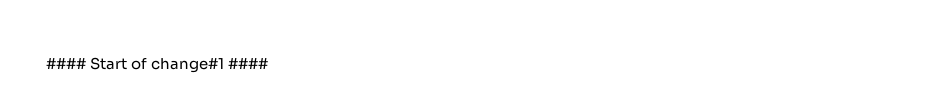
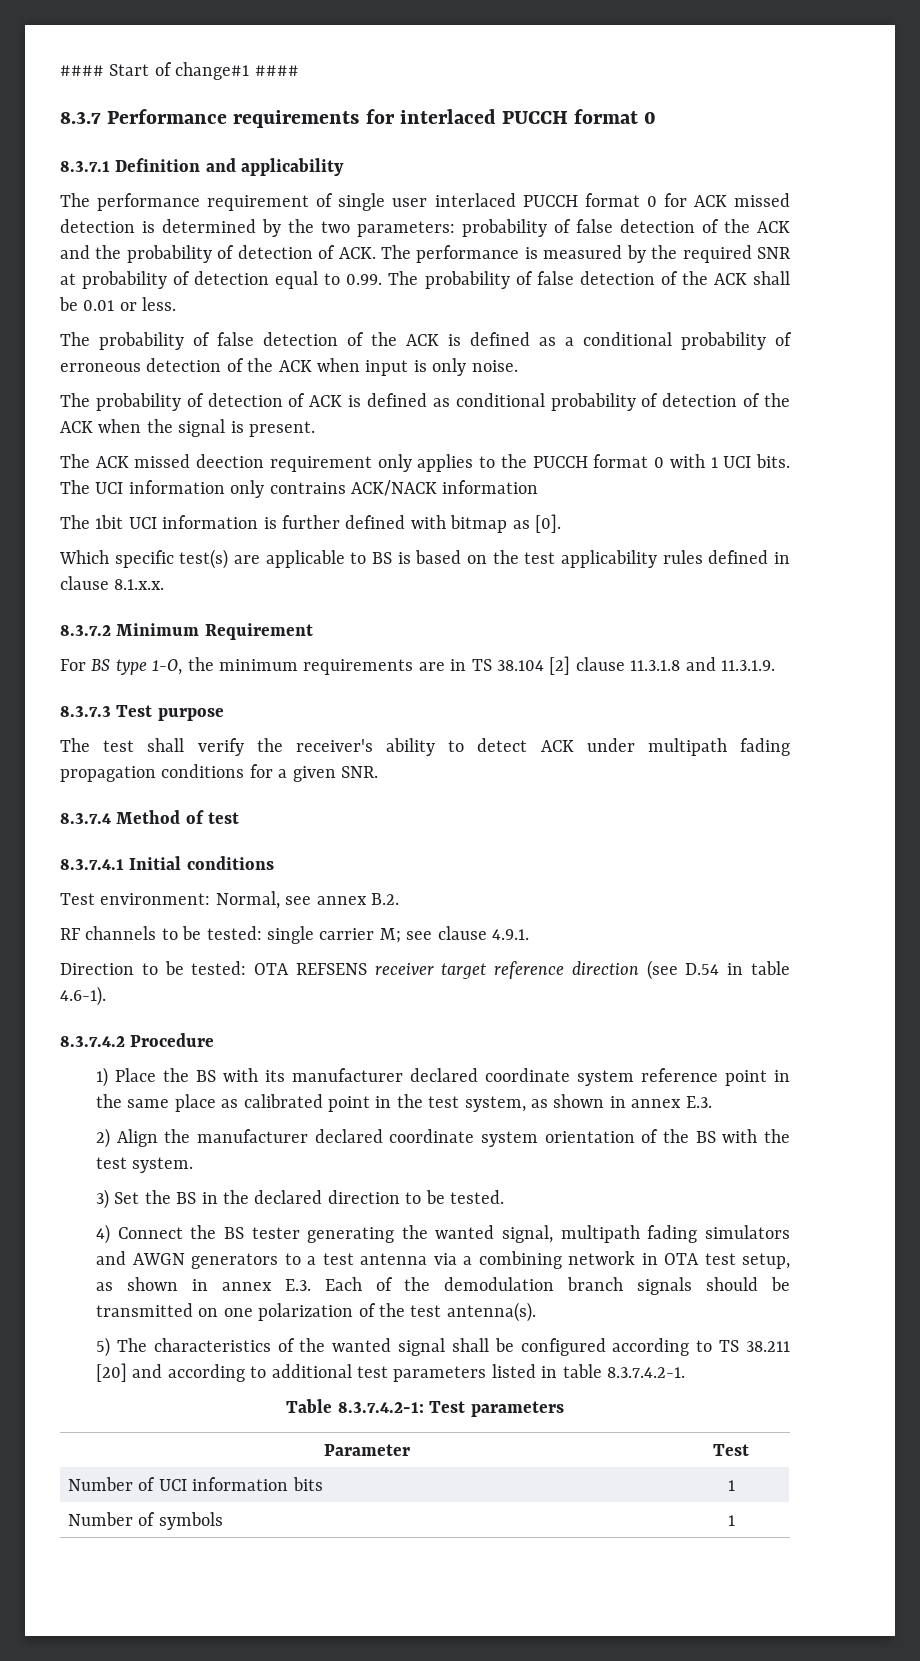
+ 8.3.7 Performance requirements for interlaced PUCCH format 0
+ 8.3.7.1 Definition and applicability
+ The performance requirement of single user interlaced PUCCH format 0 for ACK missed detection is determined by the two parameters: probability of false detection of the ACK and the probability of detection of ACK. The performance is measured by the required SNR at probability of detection equal to 0.99. The probability of false detection of the ACK shall be 0.01 or less.
+ The probability of false detection of the ACK is defined as a conditional probability of erroneous detection of the ACK when input is only noise.
+ The probability of detection of ACK is defined as conditional probability of detection of the ACK when the signal is present.
+ The ACK missed deection requirement only applies to the PUCCH format 0 with 1 UCI bits. The UCI information only contrains ACK/NACK information
+ The 1bit UCI information is further defined with bitmap as [0].
+ Which specific test(s) are applicable to BS is based on the test applicability rules defined in clause 8.1.x.x.
+ 8.3.7.2 Minimum Requirement
+ For BS type 1-O, the minimum requirements are in TS 38.104 [2] clause 11.3.1.8 and 11.3.1.9.
+ 8.3.7.3 Test purpose
+ The test shall verify the receiver's ability to detect ACK under multipath fading propagation conditions for a given SNR.
+ 8.3.7.4 Method of test
+ 8.3.7.4.1 Initial conditions
+ Test environment: Normal, see annex B.2.
+ RF channels to be tested: single carrier M; see clause 4.9.1.
+ Direction to be tested: OTA REFSENS receiver target reference direction (see D.54 in table 4.6-1).
+ 8.3.7.4.2 Procedure
+ 1) Place the BS with its manufacturer declared coordinate system reference point in the same place as calibrated point in the test system, as shown in annex E.3.
+ 2) Align the manufacturer declared coordinate system orientation of the BS with the test system.
+ 3) Set the BS in the declared direction to be tested.
+ 4) Connect the BS tester generating the wanted signal, multipath fading simulators and AWGN generators to a test antenna via a combining network in OTA test setup, as shown in annex E.3. Each of the demodulation branch signals should be transmitted on one polarization of the test antenna(s).
+ 5) The characteristics of the wanted signal shall be configured according to TS 38.211 [20] and according to additional test parameters listed in table 8.3.7.4.2-1.
+ Table 8.3.7.4.2-1: Test parameters
+ Parameter | Test
+ Number of UCI information bits | 1
+ Number of symbols | 1

